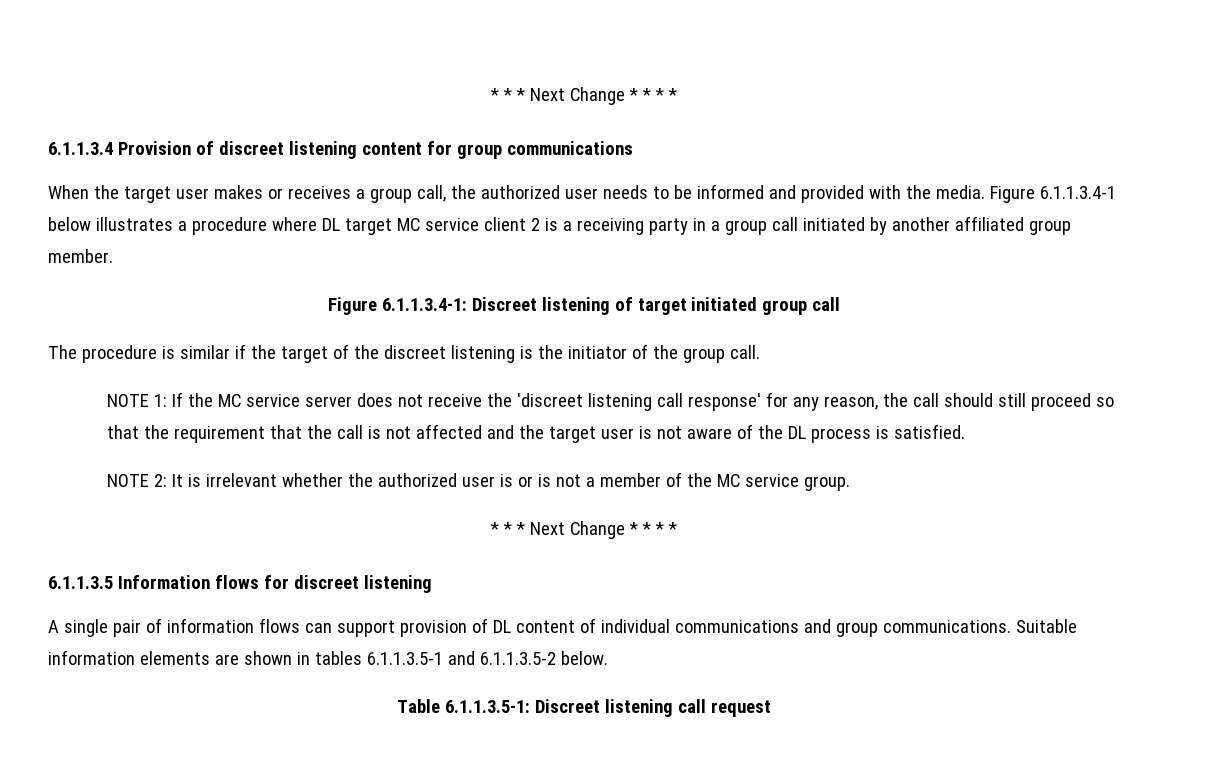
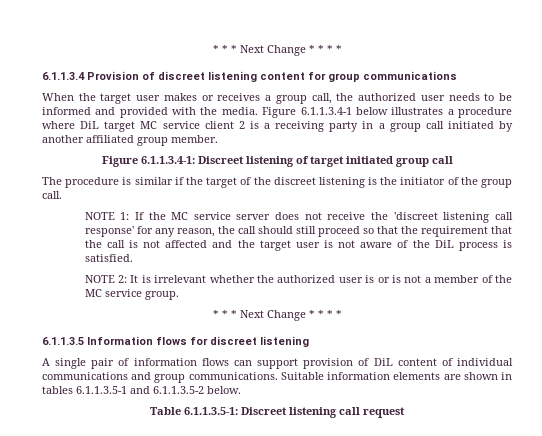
- Figure 6.1.1.3.4-1 below illustrates a procedure where DL target MC service client 2 is a receiving party in a group call initiated by another affiliated group member.
+ Figure 6.1.1.3.4-1 below illustrates a procedure where DiL target MC service client 2 is a receiving party in a group call initiated by another affiliated group member.
- NOTE 1: If the MC service server does not receive the 'discreet listening call response' for any reason, the call should still proceed so that the requirement that the call is not affected and the target user is not aware of the DL process is satisfied.
+ NOTE 1: If the MC service server does not receive the 'discreet listening call response' for any reason, the call should still proceed so that the requirement that the call is not affected and the target user is not aware of the DiL process is satisfied.
- A single pair of information flows can support provision of DL content of individual communications and group communications.
+ A single pair of information flows can support provision of DiL content of individual communications and group communications.

